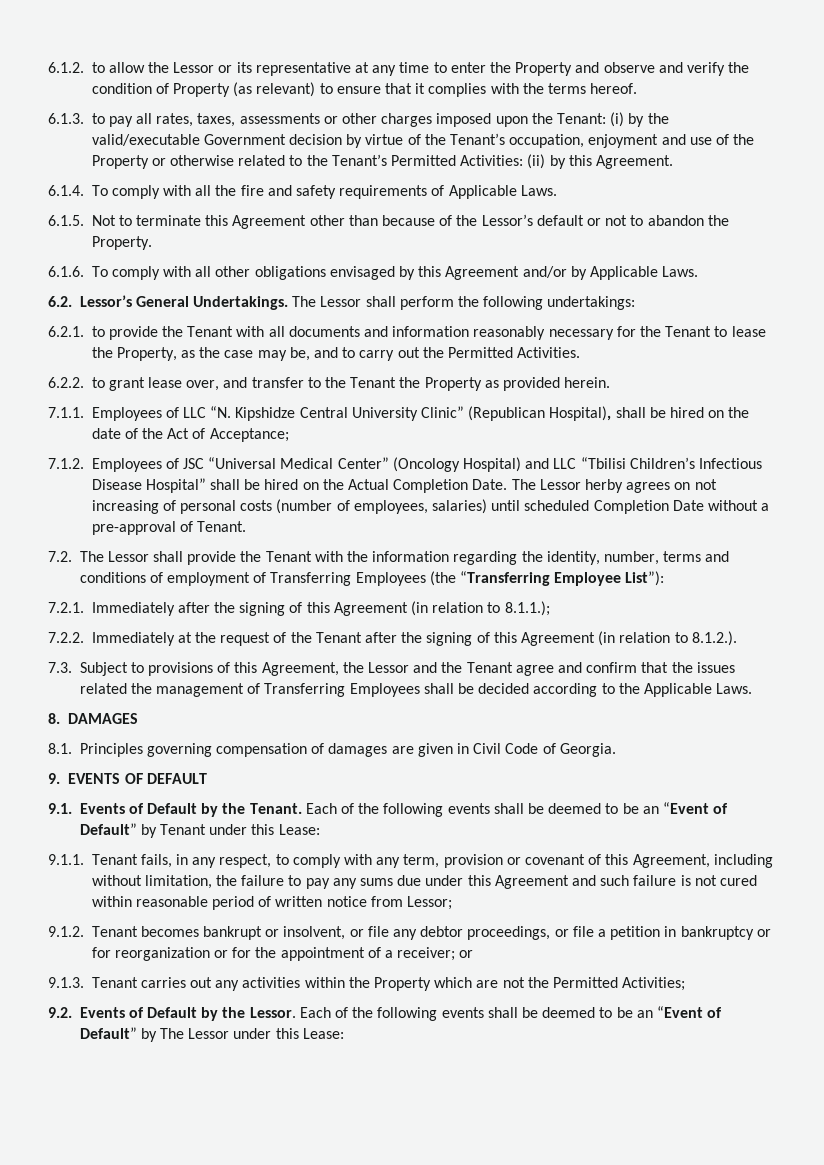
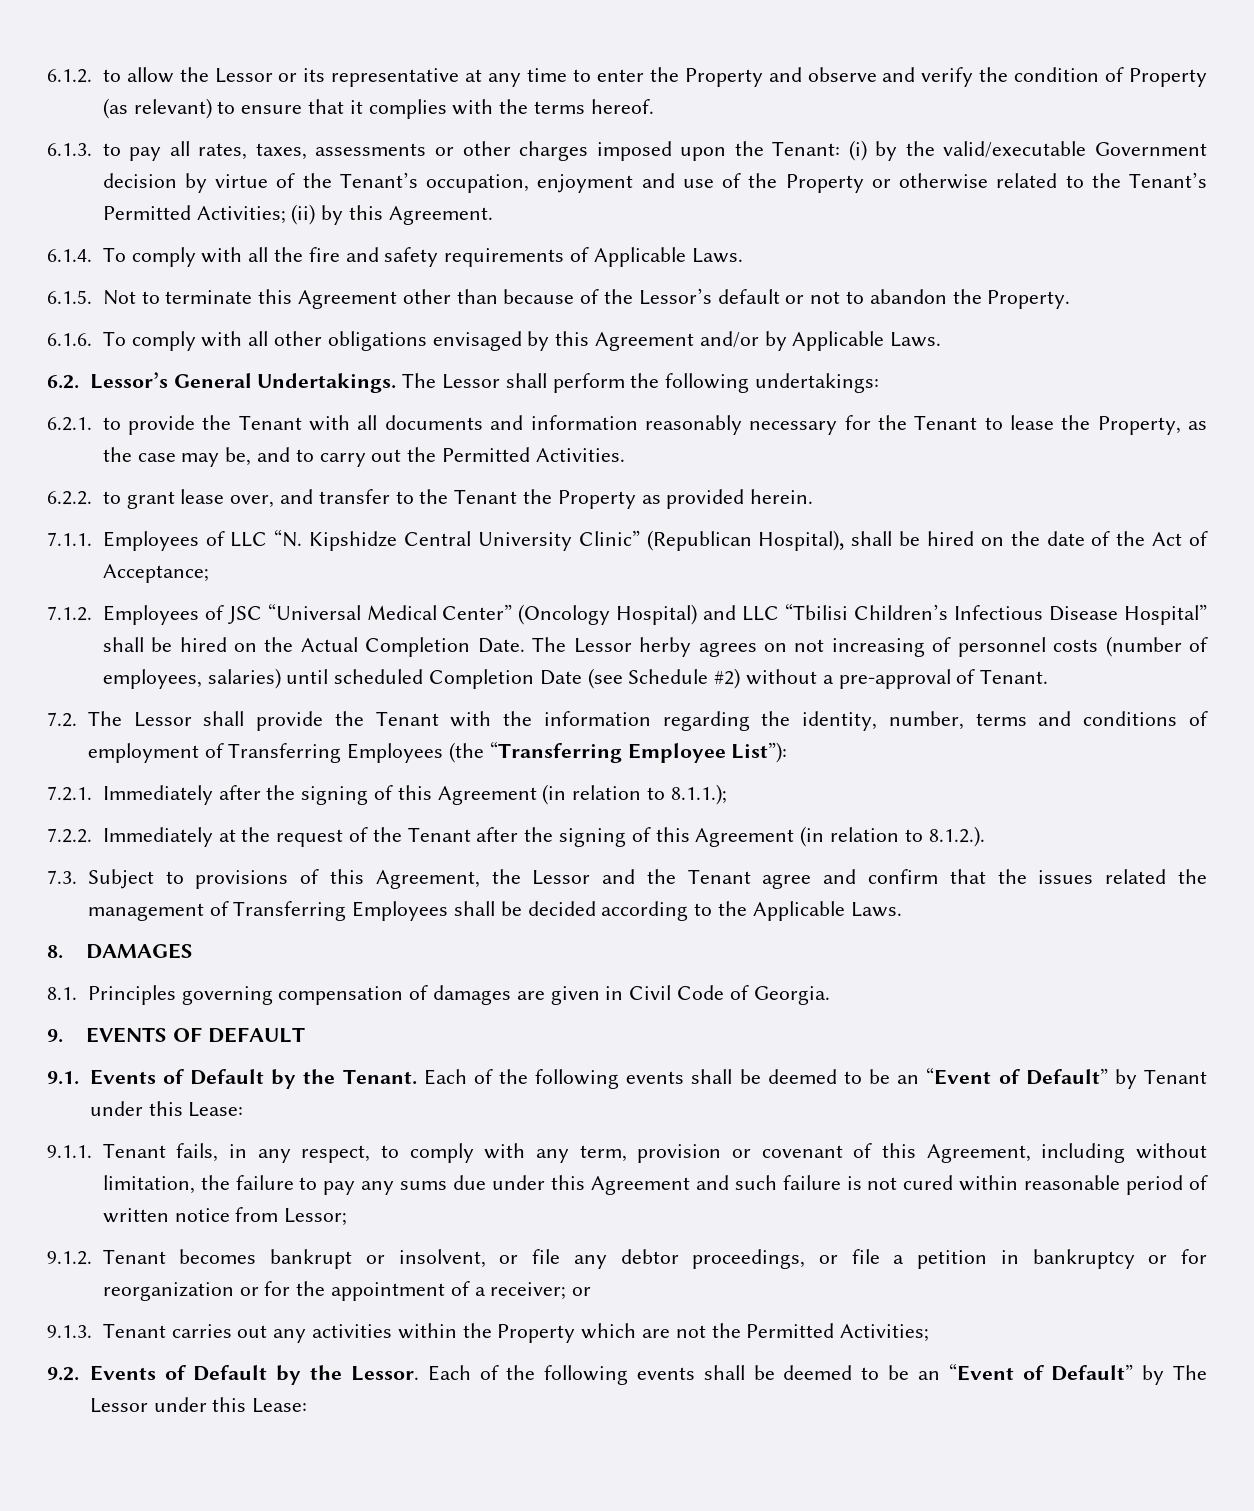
- 6.1.3. to pay all rates, taxes, assessments or other charges imposed upon the Tenant: (i) by the valid/executable Government decision by virtue of the Tenant’s occupation, enjoyment and use of the Property or otherwise related to the Tenant’s Permitted Activities: (ii) by this Agreement.
+ 6.1.3. to pay all rates, taxes, assessments or other charges imposed upon the Tenant: (i) by the valid/executable Government decision by virtue of the Tenant’s occupation, enjoyment and use of the Property or otherwise related to the Tenant’s Permitted Activities; (ii) by this Agreement.
- The Lessor herby agrees on not increasing of personal costs (number of employees, salaries) until scheduled Completion Date without a pre-approval of Tenant.
+ The Lessor herby agrees on not increasing of personnel costs (number of employees, salaries) until scheduled Completion Date (see Schedule #2) without a pre-approval of Tenant.

